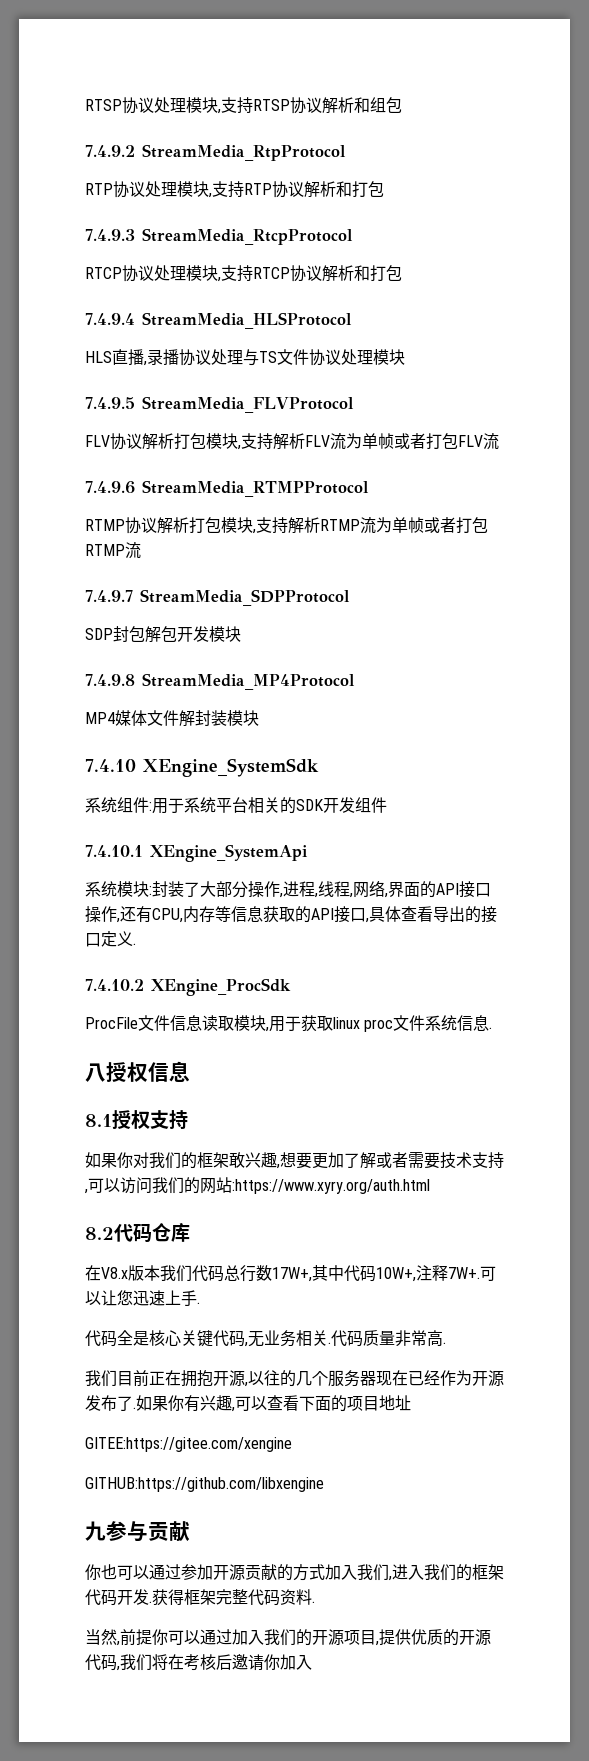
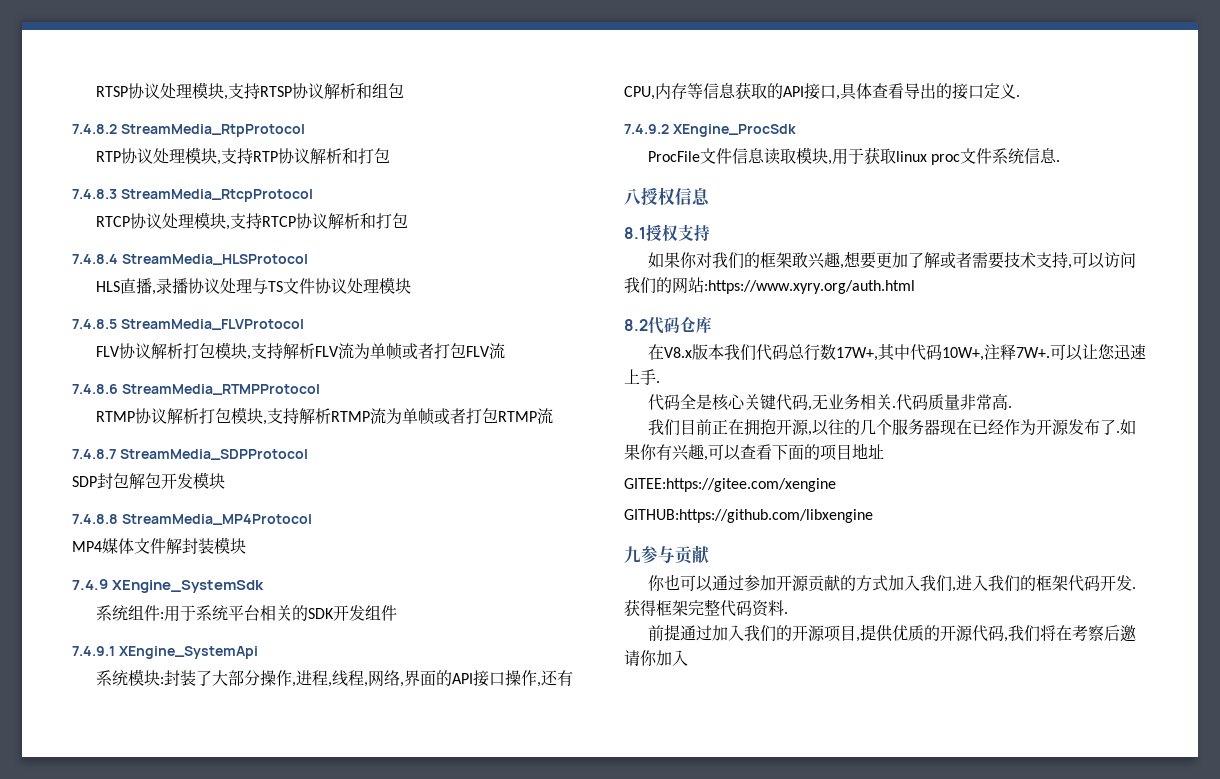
- 7.4.9.2 StreamMedia_RtpProtocol
+ 7.4.8.2 StreamMedia_RtpProtocol
- 7.4.9.3 StreamMedia_RtcpProtocol
+ 7.4.8.3 StreamMedia_RtcpProtocol
- 7.4.9.4 StreamMedia_HLSProtocol
+ 7.4.8.4 StreamMedia_HLSProtocol
- 7.4.9.5 StreamMedia_FLVProtocol
+ 7.4.8.5 StreamMedia_FLVProtocol
- 7.4.9.6 StreamMedia_RTMPProtocol
+ 7.4.8.6 StreamMedia_RTMPProtocol
- 7.4.9.7 StreamMedia_SDPProtocol
+ 7.4.8.7 StreamMedia_SDPProtocol
- 7.4.9.8 StreamMedia_MP4Protocol
+ 7.4.8.8 StreamMedia_MP4Protocol
- 7.4.10 XEngine_SystemSdk
+ 7.4.9 XEngine_SystemSdk
- 7.4.10.1 XEngine_SystemApi
+ 7.4.9.1 XEngine_SystemApi
- 7.4.10.2 XEngine_ProcSdk
+ 7.4.9.2 XEngine_ProcSdk
- 当然,前提你可以通过加入我们的开源项目,提供优质的开源代码,我们将在考核后邀请你加入
+ 前提通过加入我们的开源项目,提供优质的开源代码,我们将在考察后邀请你加入

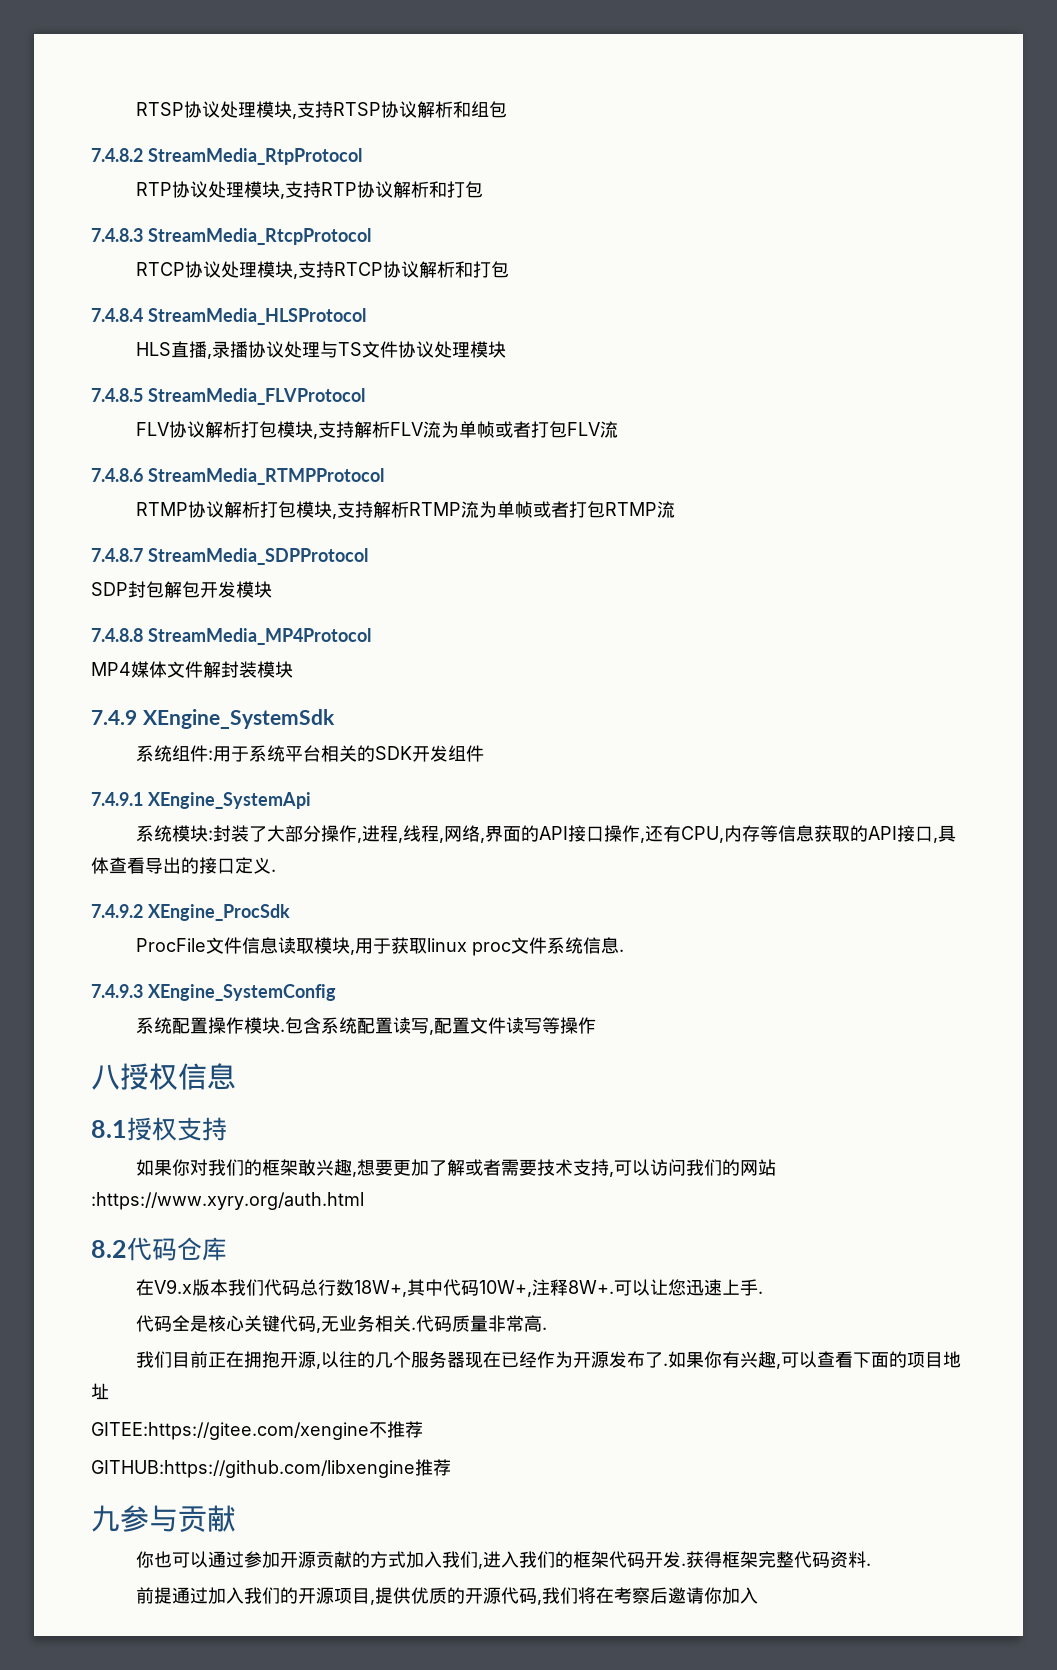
+ 7.4.9.3 XEngine_SystemConfig
+ 系统配置操作模块.包含系统配置读写,配置文件读写等操作
- 在V8.x版本我们代码总行数17W+,其中代码10W+,注释7W+.
+ 在V9.x版本我们代码总行数18W+,其中代码10W+,注释8W+.
- GITEE:https://gitee.com/xengine
+ GITEE:https://gitee.com/xengine不推荐
- GITHUB:https://github.com/libxengine
+ GITHUB:https://github.com/libxengine推荐

